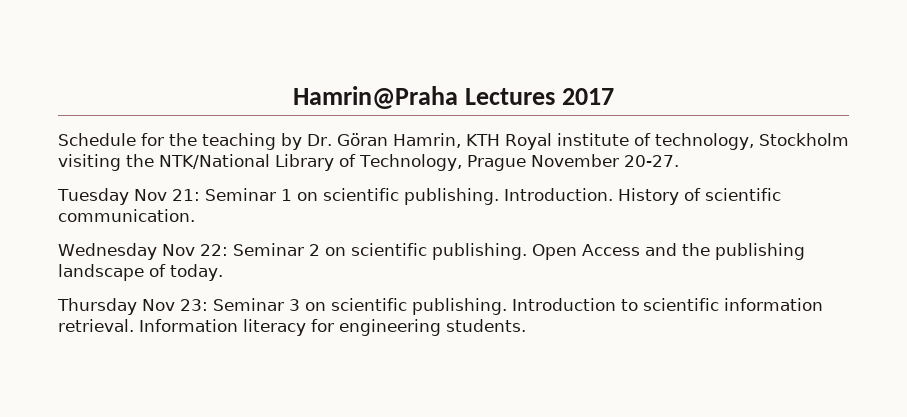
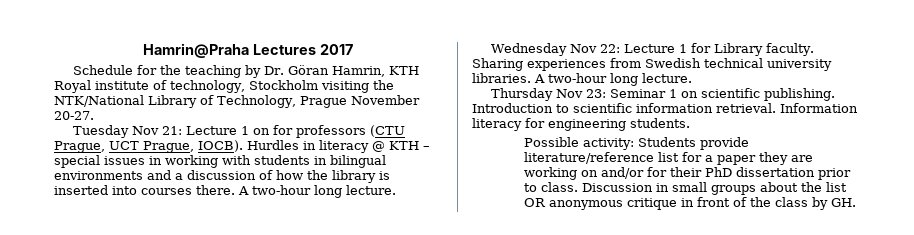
- Tuesday Nov 21: Seminar 1 on scientific publishing. Introduction. History of scientific communication.
- Wednesday Nov 22: Seminar 2 on scientific publishing. Open Access and the publishing landscape of today.
+ Tuesday Nov 21: Lecture 1 on for professors (CTU Prague, UCT Prague, IOCB). Hurdles in literacy @ KTH – special issues in working with students in bilingual environments and a discussion of how the library is inserted into courses there. A two-hour long lecture.
+ Wednesday Nov 22: Lecture 1 for Library faculty. Sharing experiences from Swedish technical university libraries. A two-hour long lecture.
- Thursday Nov 23: Seminar 3 on scientific publishing.
+ Thursday Nov 23: Seminar 1 on scientific publishing.
+ Possible activity: Students provide literature/reference list for a paper they are working on and/or for their PhD dissertation prior to class. Discussion in small groups about the list OR anonymous critique in front of the class by GH.

